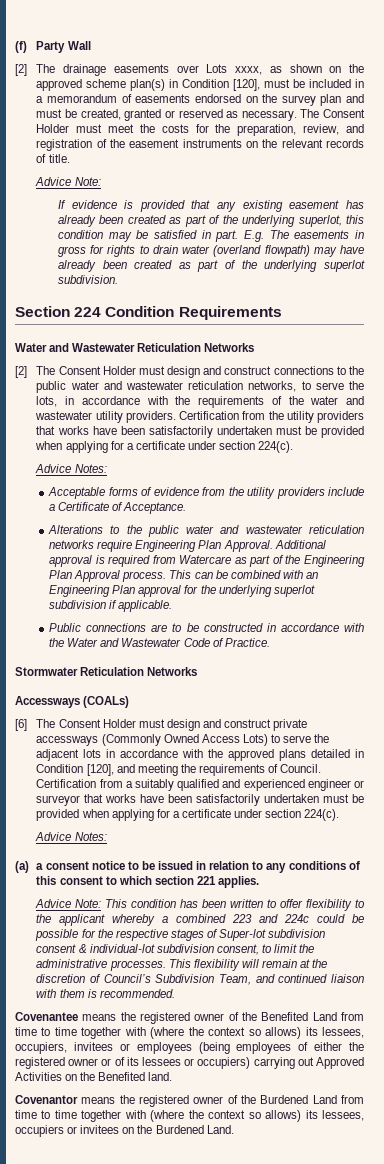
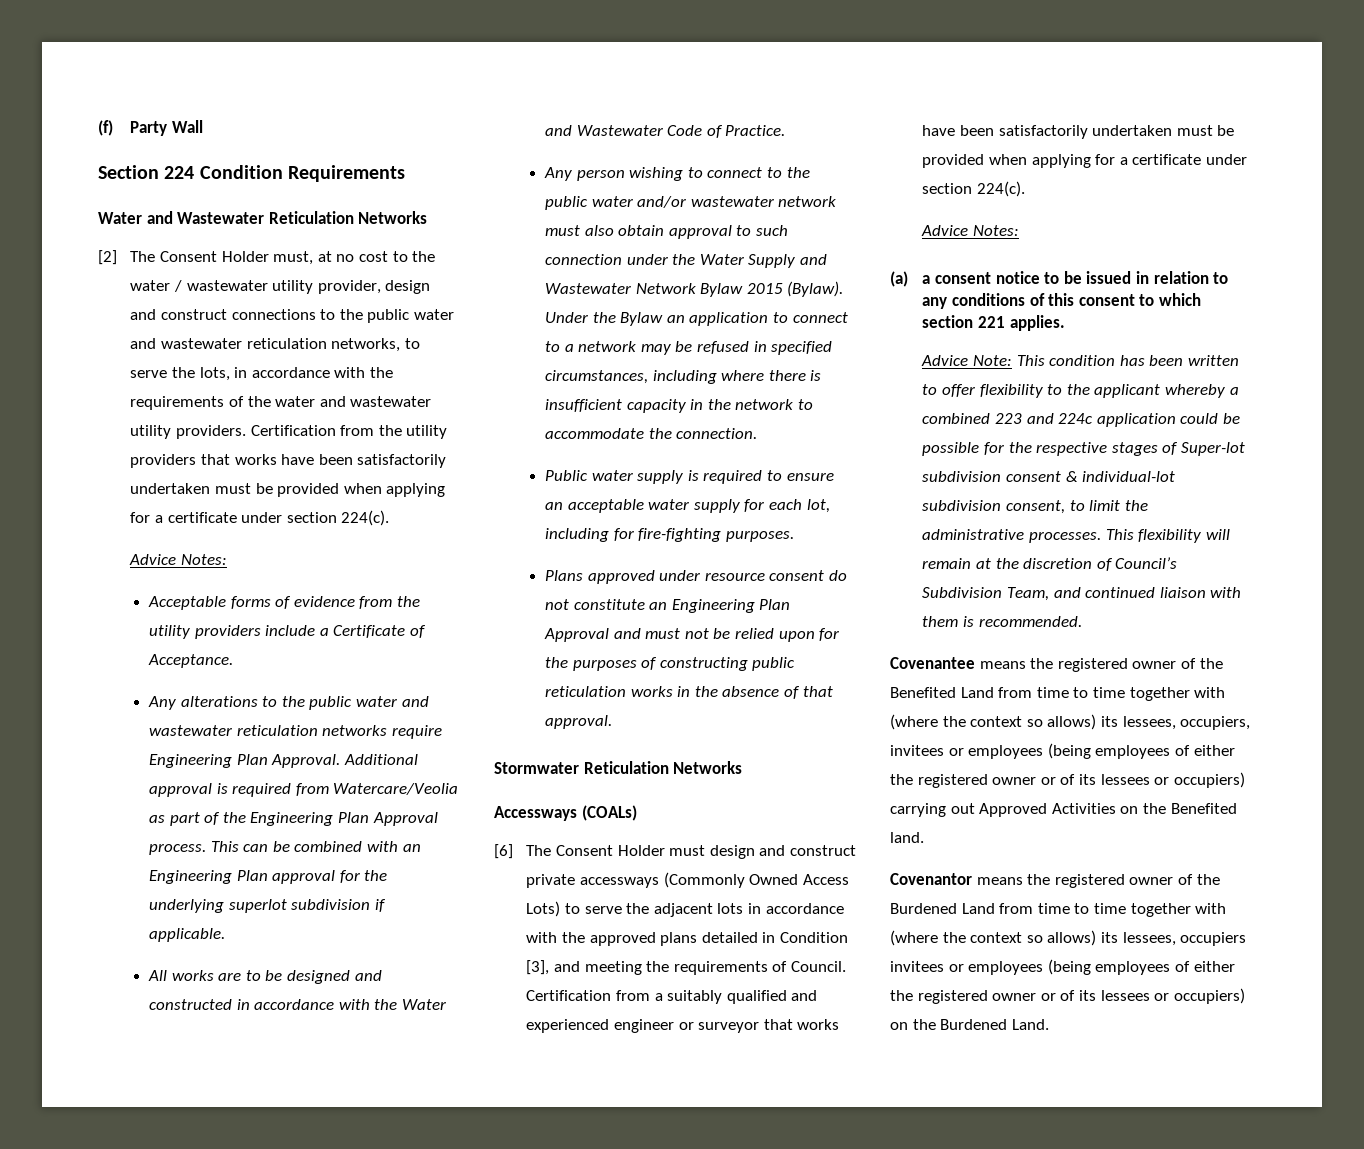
- [2] The drainage easements over Lots xxxx, as shown on the approved scheme plan(s) in Condition [120], must be included in a memorandum of easements endorsed on the survey plan and must be created, granted or reserved as necessary. The Consent Holder must meet the costs for the preparation, review, and registration of the easement instruments on the relevant records of title.
- Advice Note:
- If evidence is provided that any existing easement has already been created as part of the underlying superlot, this condition may be satisfied in part. E.g. The easements in gross for rights to drain water (overland flowpath) may have already been created as part of the underlying superlot subdivision.
- [2] The Consent Holder must design and construct connections to the public water and wastewater reticulation networks, to serve the lots, in accordance with the requirements of the water and wastewater utility providers.
+ [2] The Consent Holder must, at no cost to the water / wastewater utility provider, design and construct connections to the public water and wastewater reticulation networks, to serve the lots, in accordance with the requirements of the water and wastewater utility providers.
- Alterations to the public water and wastewater reticulation networks require Engineering Plan Approval.
+ Any alterations to the public water and wastewater reticulation networks require Engineering Plan Approval.
- Additional approval is required from Watercare as part of the Engineering Plan Approval process.
+ Additional approval is required from Watercare/Veolia as part of the Engineering Plan Approval process.
- Public connections are to be constructed in accordance with the Water and Wastewater Code of Practice.
+ All works are to be designed and constructed in accordance with the Water and Wastewater Code of Practice.
+ Any person wishing to connect to the public water and/or wastewater network must also obtain approval to such connection under the Water Supply and Wastewater Network Bylaw 2015 (Bylaw). Under the Bylaw an application to connect to a network may be refused in specified circumstances, including where there is insufficient capacity in the network to accommodate the connection.
+ Public water supply is required to ensure an acceptable water supply for each lot, including for fire-fighting purposes.
+ Plans approved under resource consent do not constitute an Engineering Plan Approval and must not be relied upon for the purposes of constructing public reticulation works in the absence of that approval.
- [6] The Consent Holder must design and construct private accessways (Commonly Owned Access Lots) to serve the adjacent lots in accordance with the approved plans detailed in Condition [120], and meeting the requirements of Council.
+ [6] The Consent Holder must design and construct private accessways (Commonly Owned Access Lots) to serve the adjacent lots in accordance with the approved plans detailed in Condition [3], and meeting the requirements of Council.
- Advice Note: This condition has been written to offer flexibility to the applicant whereby a combined 223 and 224c could be possible for the respective stages of Super-lot subdivision consent & individual-lot subdivision consent, to limit the administrative processes.
+ Advice Note: This condition has been written to offer flexibility to the applicant whereby a combined 223 and 224c application could be possible for the respective stages of Super-lot subdivision consent & individual-lot subdivision consent, to limit the administrative processes.
- Covenantor means the registered owner of the Burdened Land from time to time together with (where the context so allows) its lessees, occupiers or invitees on the Burdened Land.
+ Covenantor means the registered owner of the Burdened Land from time to time together with (where the context so allows) its lessees, occupiers invitees or employees (being employees of either the registered owner or of its lessees or occupiers) on the Burdened Land.

